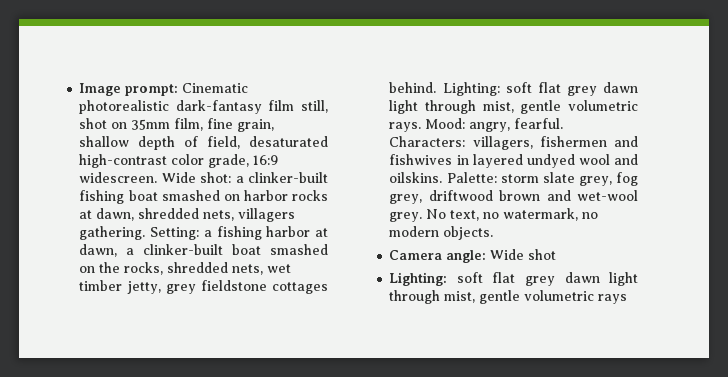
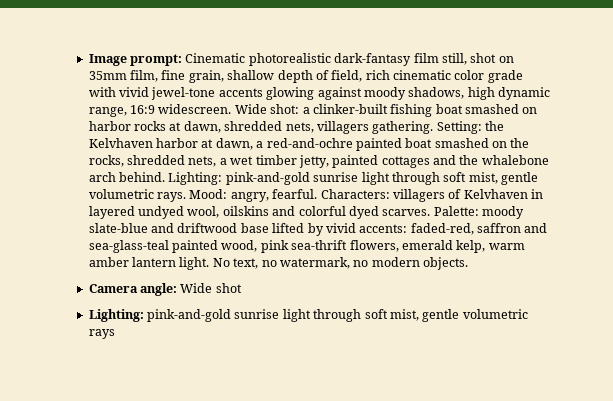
- Image prompt: Cinematic photorealistic dark-fantasy film still, shot on 35mm film, fine grain, shallow depth of field, desaturated high-contrast color grade, 16:9 widescreen.
+ Image prompt: Cinematic photorealistic dark-fantasy film still, shot on 35mm film, fine grain, shallow depth of field, rich cinematic color grade with vivid jewel-tone accents glowing against moody shadows, high dynamic range, 16:9 widescreen.
- Setting: a fishing harbor at dawn, a clinker-built boat smashed on the rocks, shredded nets, wet timber jetty, grey fieldstone cottages behind. Lighting: soft flat grey dawn light through mist, gentle volumetric rays.
+ Setting: the Kelvhaven harbor at dawn, a red-and-ochre painted boat smashed on the rocks, shredded nets, a wet timber jetty, painted cottages and the whalebone arch behind. Lighting: pink-and-gold sunrise light through soft mist, gentle volumetric rays.
- Characters: villagers, fishermen and fishwives in layered undyed wool and oilskins. Palette: storm slate grey, fog grey, driftwood brown and wet-wool grey.
+ Characters: villagers of Kelvhaven in layered undyed wool, oilskins and colorful dyed scarves. Palette: moody slate-blue and driftwood base lifted by vivid accents: faded-red, saffron and sea-glass-teal painted wood, pink sea-thrift flowers, emerald kelp, warm amber lantern light.
- Lighting: soft flat grey dawn light through mist, gentle volumetric rays
+ Lighting: pink-and-gold sunrise light through soft mist, gentle volumetric rays

